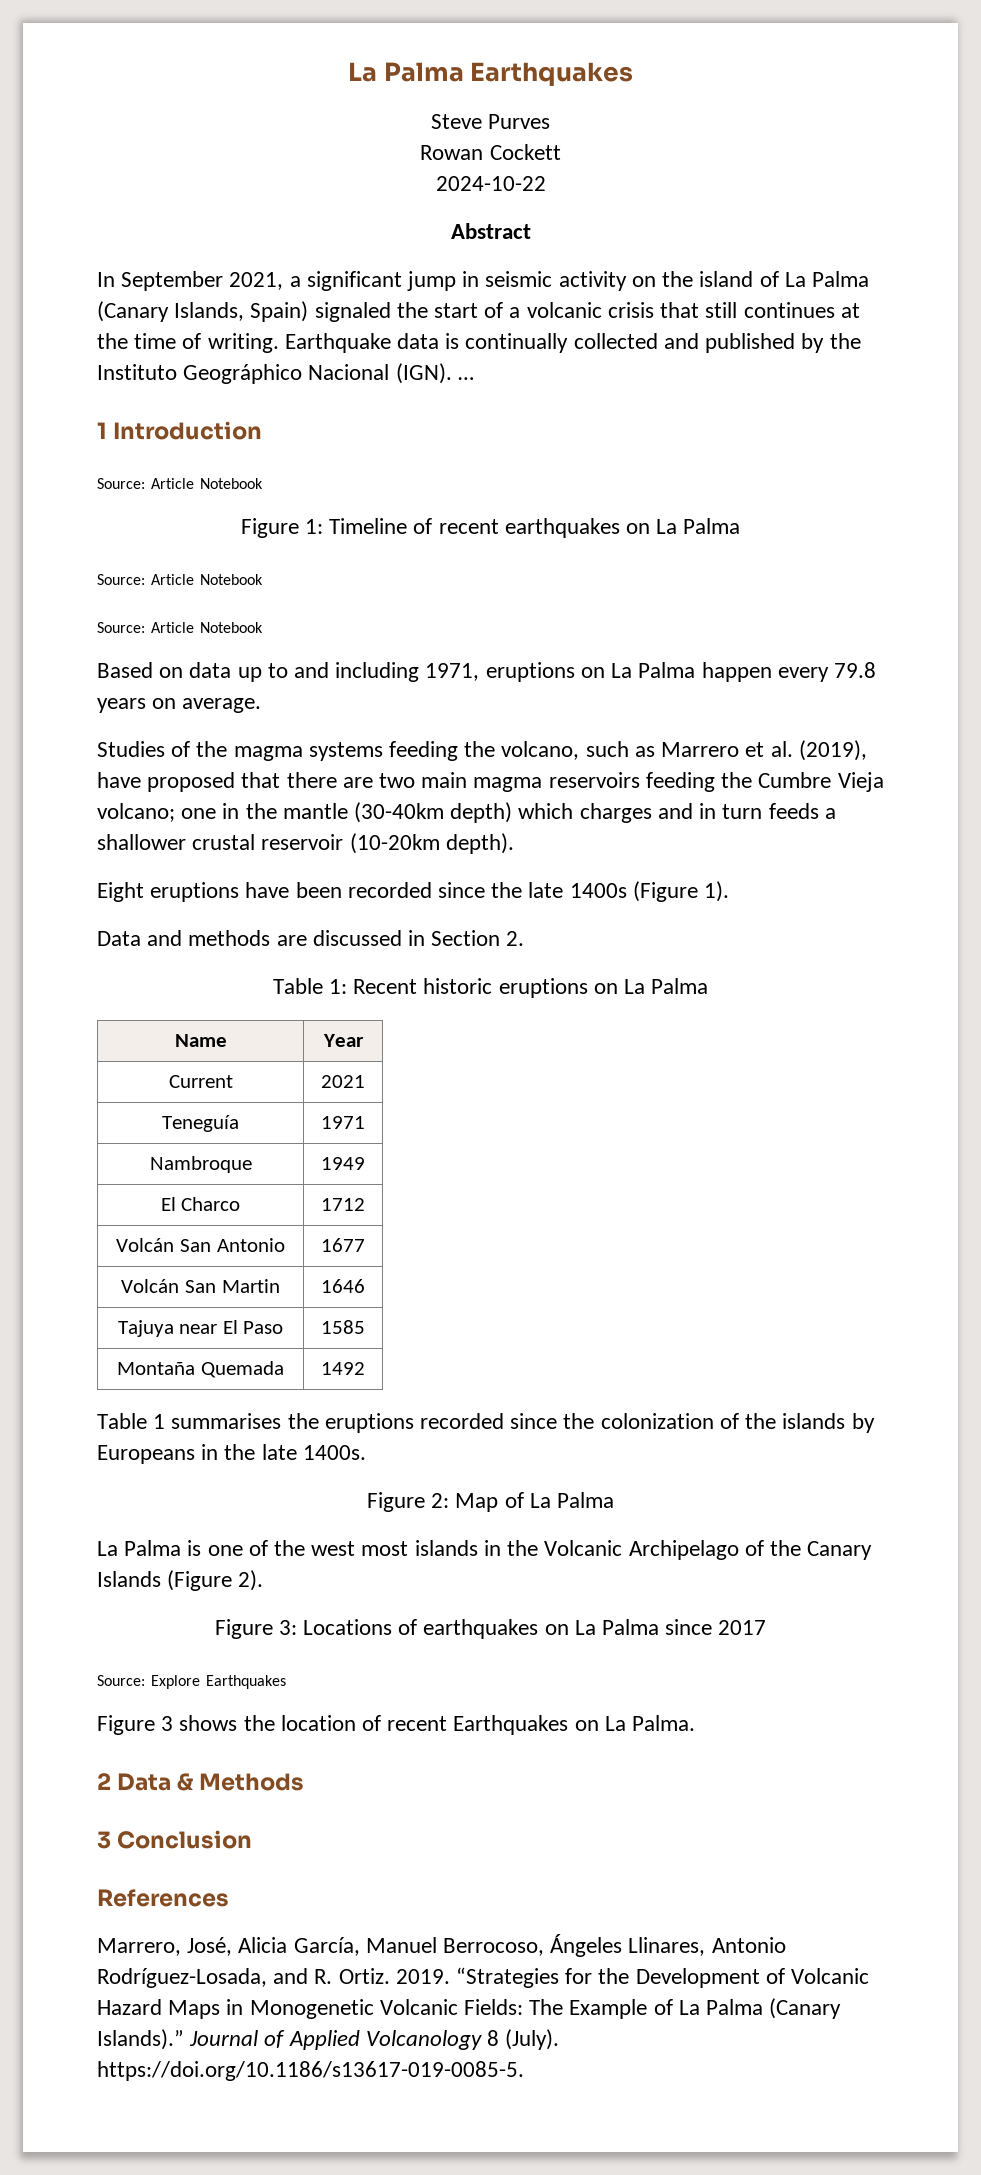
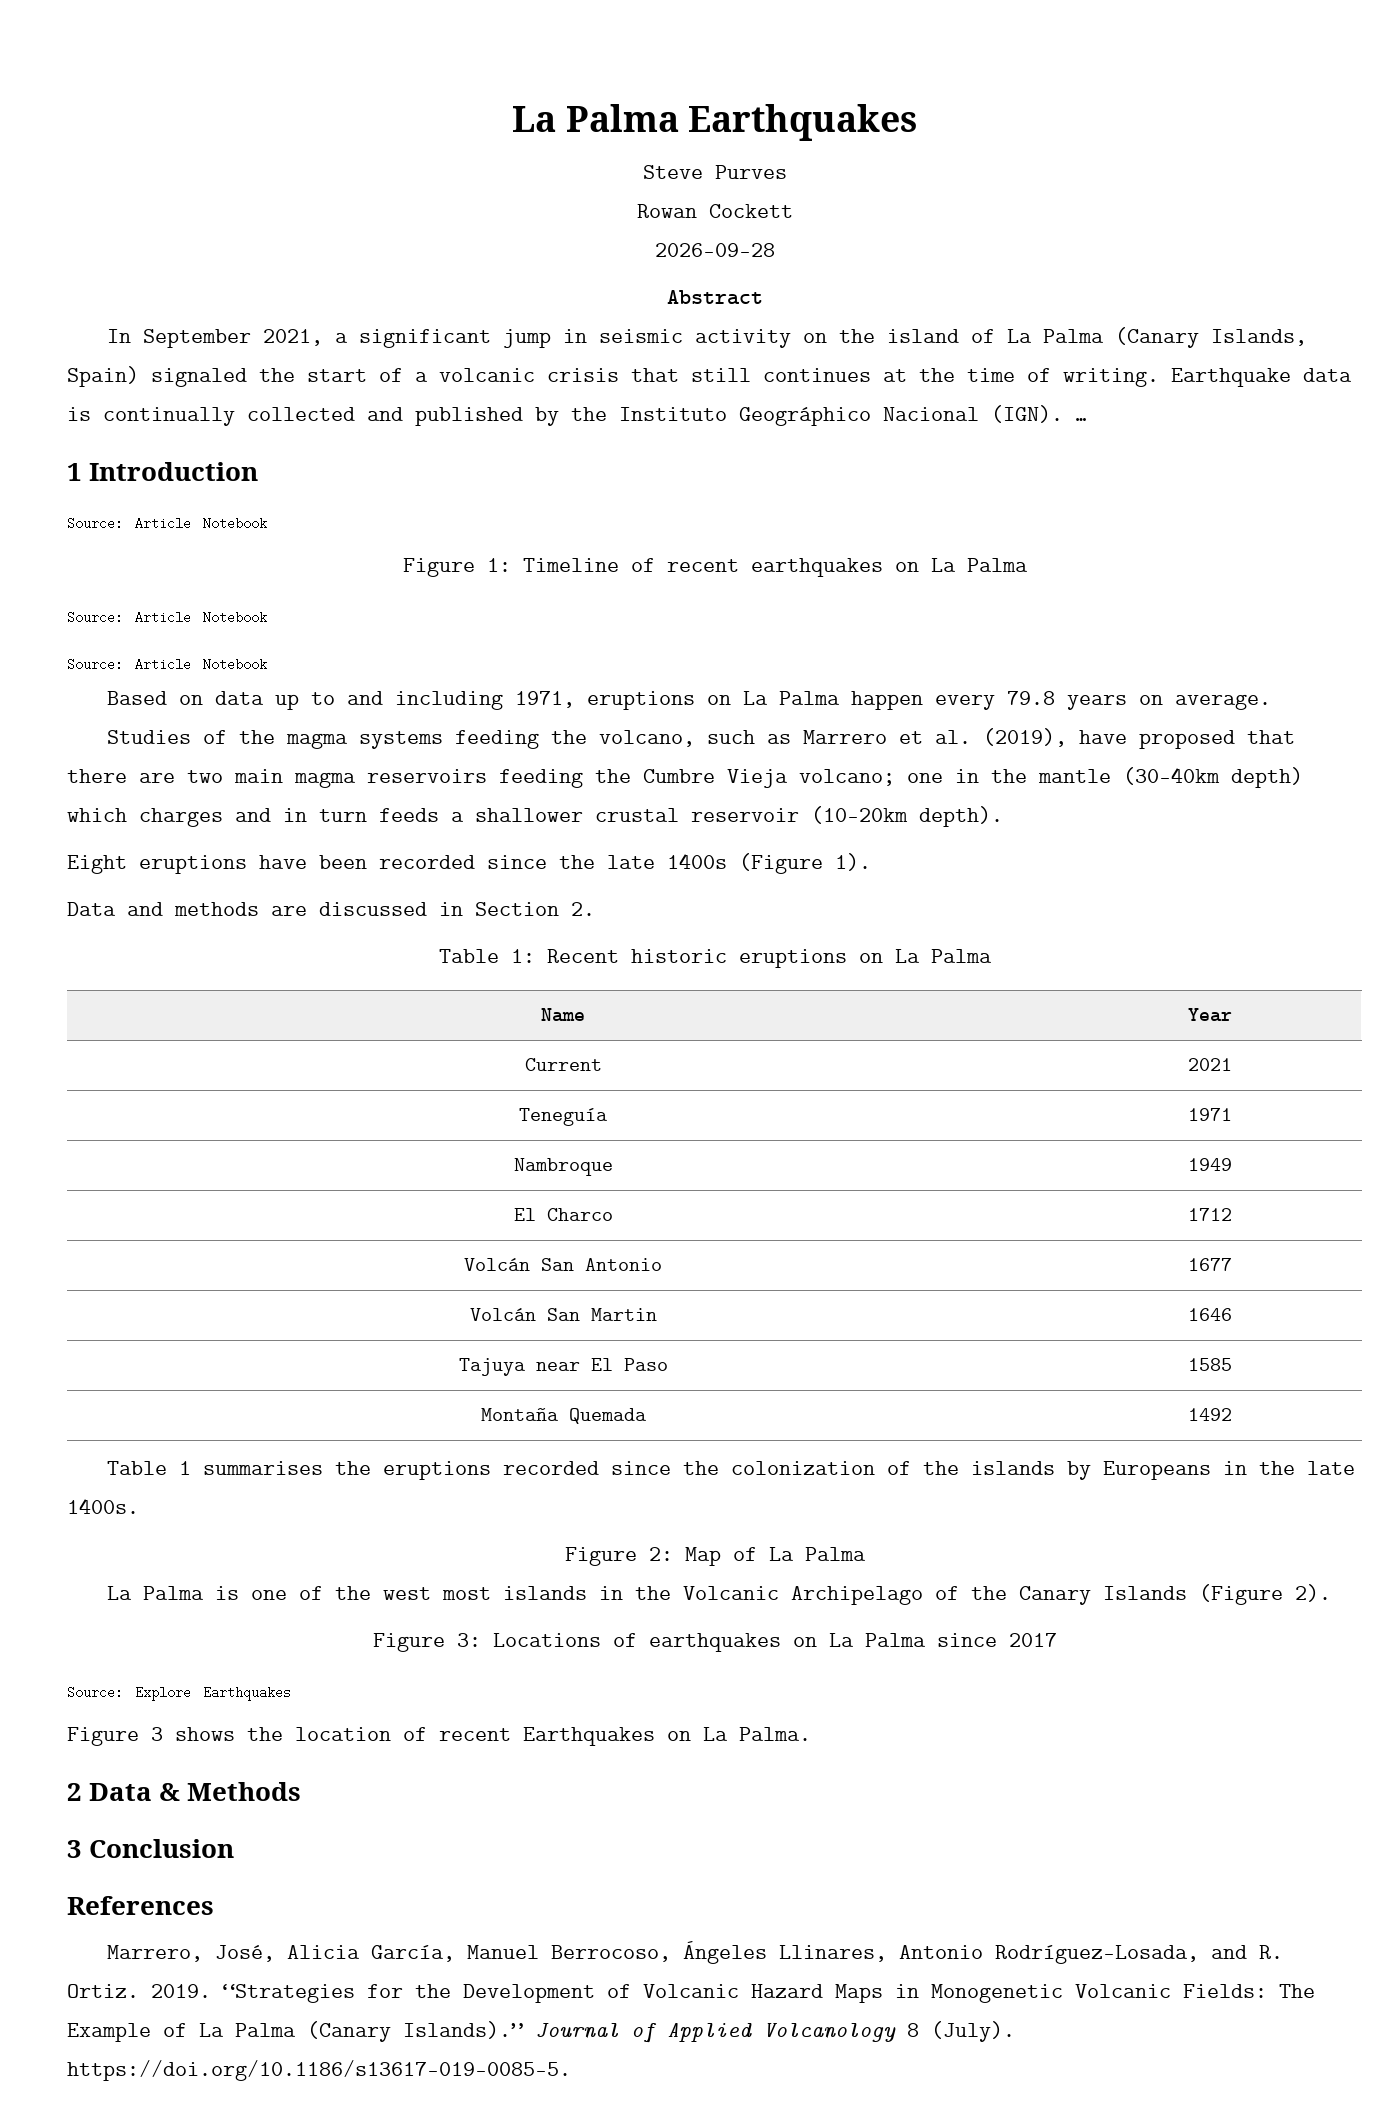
- 2024-10-22
+ 2026-09-28

